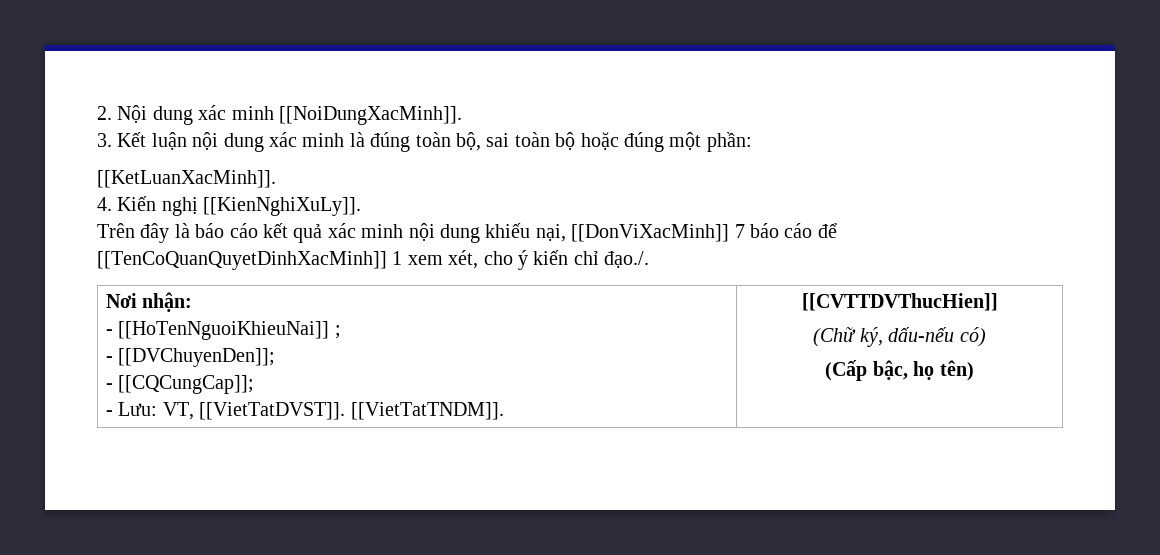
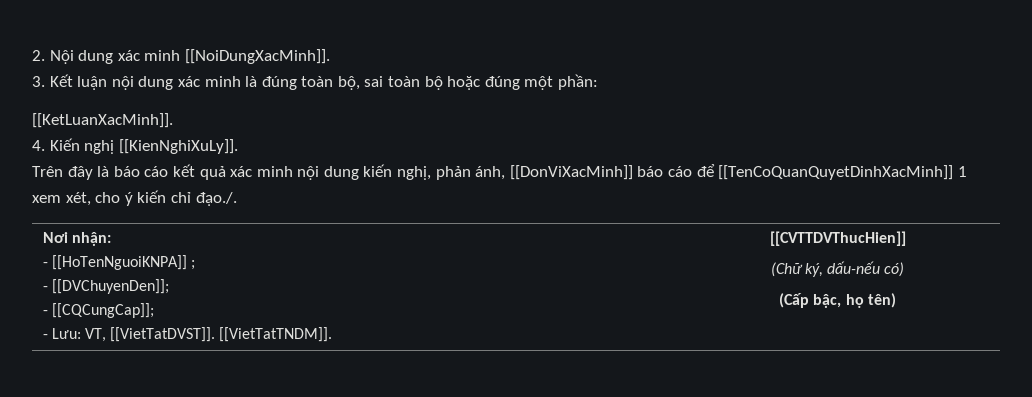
- Trên đây là báo cáo kết quả xác minh nội dung khiếu nại, [[DonViXacMinh]] 7 báo cáo để [[TenCoQuanQuyetDinhXacMinh]] 1 xem xét, cho ý kiến chỉ đạo./.
+ Trên đây là báo cáo kết quả xác minh nội dung kiến nghị, phản ánh, [[DonViXacMinh]] báo cáo để [[TenCoQuanQuyetDinhXacMinh]] 1 xem xét, cho ý kiến chỉ đạo./.
  Nơi nhận:
- - [[HoTenNguoiKhieuNai]] ;
+ - [[HoTenNguoiKNPA]] ;

